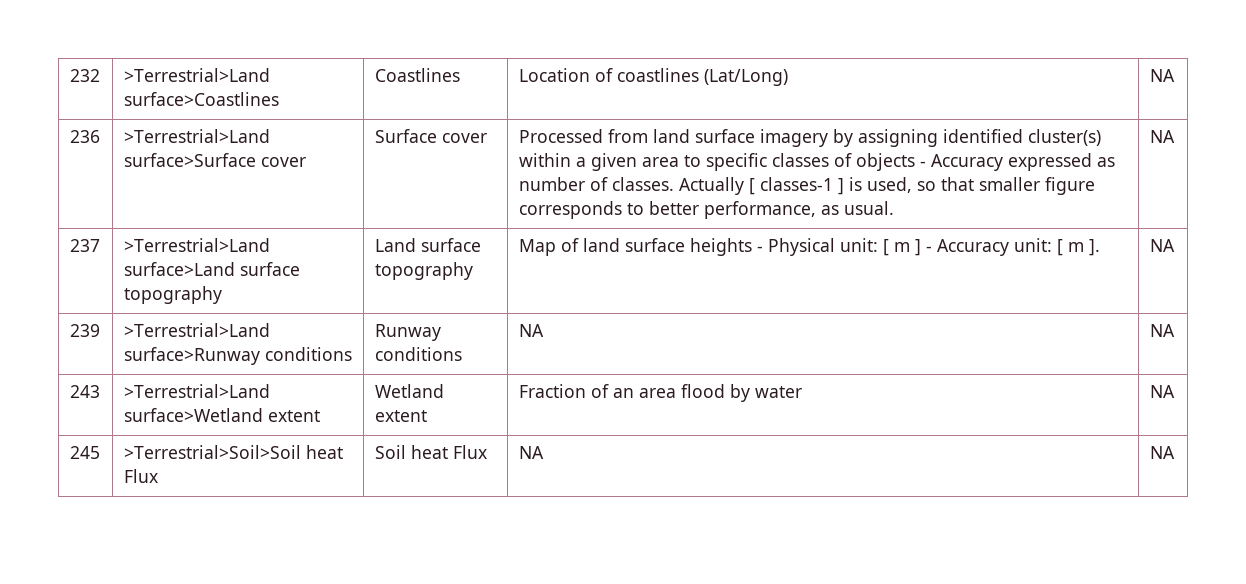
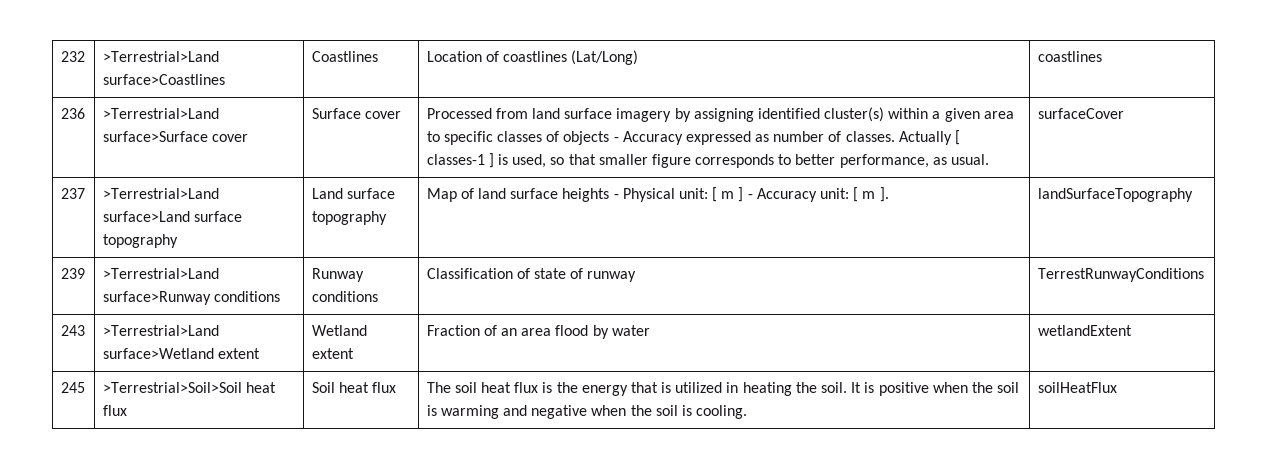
- 232 | >Terrestrial>Land surface>Coastlines | Coastlines | Location of coastlines (Lat/Long) | NA
+ 232 | >Terrestrial>Land surface>Coastlines | Coastlines | Location of coastlines (Lat/Long) | coastlines
- Actually [ classes-1 ] is used, so that smaller figure corresponds to better performance, as usual. | NA
+ Actually [ classes-1 ] is used, so that smaller figure corresponds to better performance, as usual. | surfaceCover
- 237 | >Terrestrial>Land surface>Land surface topography | Land surface topography | Map of land surface heights - Physical unit: [ m ] - Accuracy unit: [ m ]. | NA
+ 237 | >Terrestrial>Land surface>Land surface topography | Land surface topography | Map of land surface heights - Physical unit: [ m ] - Accuracy unit: [ m ]. | landSurfaceTopography
- 239 | >Terrestrial>Land surface>Runway conditions | Runway conditions | NA | NA
+ 239 | >Terrestrial>Land surface>Runway conditions | Runway conditions | Classification of state of runway | TerrestRunwayConditions
- 243 | >Terrestrial>Land surface>Wetland extent | Wetland extent | Fraction of an area flood by water | NA
+ 243 | >Terrestrial>Land surface>Wetland extent | Wetland extent | Fraction of an area flood by water | wetlandExtent
- 245 | >Terrestrial>Soil>Soil heat Flux | Soil heat Flux | NA | NA
+ 245 | >Terrestrial>Soil>Soil heat flux | Soil heat flux | The soil heat flux is the energy that is utilized in heating the soil. It is positive when the soil is warming and negative when the soil is cooling. | soilHeatFlux

